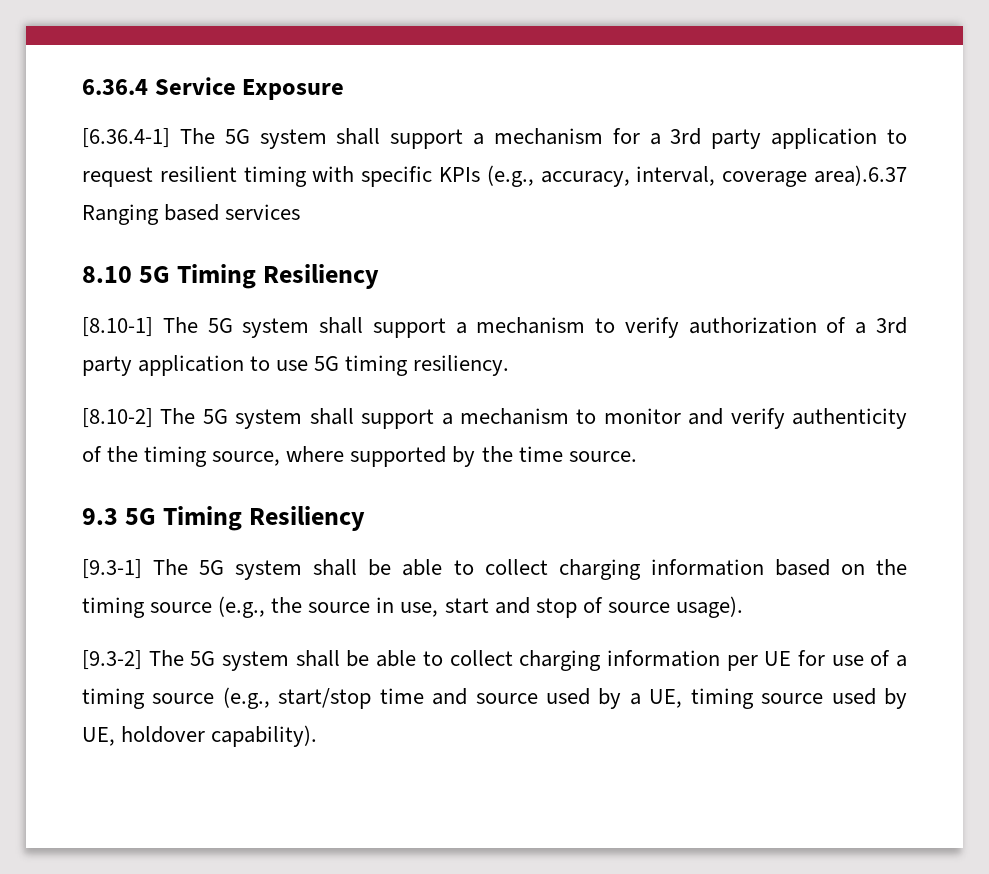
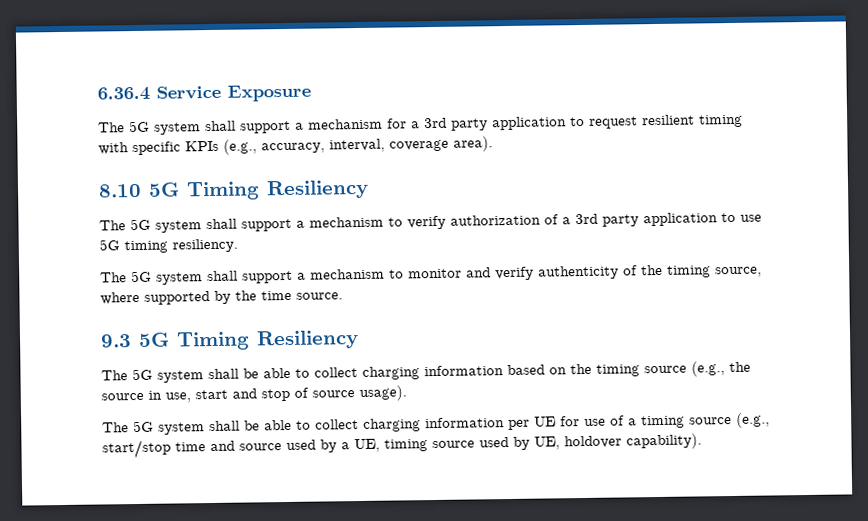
- [6.36.4-1] The 5G system shall support a mechanism for a 3rd party application to request resilient timing with specific KPIs (e.g., accuracy, interval, coverage area).6.37 Ranging based services
+ The 5G system shall support a mechanism for a 3rd party application to request resilient timing with specific KPIs (e.g., accuracy, interval, coverage area).
- [8.10-1] The 5G system shall support a mechanism to verify authorization of a 3rd party application to use 5G timing resiliency.
+ The 5G system shall support a mechanism to verify authorization of a 3rd party application to use 5G timing resiliency.
- [8.10-2] The 5G system shall support a mechanism to monitor and verify authenticity of the timing source, where supported by the time source.
+ The 5G system shall support a mechanism to monitor and verify authenticity of the timing source, where supported by the time source.
- [9.3-1] The 5G system shall be able to collect charging information based on the timing source (e.g., the source in use, start and stop of source usage).
+ The 5G system shall be able to collect charging information based on the timing source (e.g., the source in use, start and stop of source usage).
- [9.3-2] The 5G system shall be able to collect charging information per UE for use of a timing source (e.g., start/stop time and source used by a UE, timing source used by UE, holdover capability).
+ The 5G system shall be able to collect charging information per UE for use of a timing source (e.g., start/stop time and source used by a UE, timing source used by UE, holdover capability).

